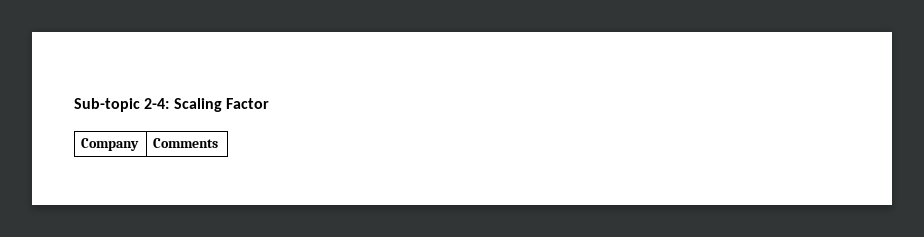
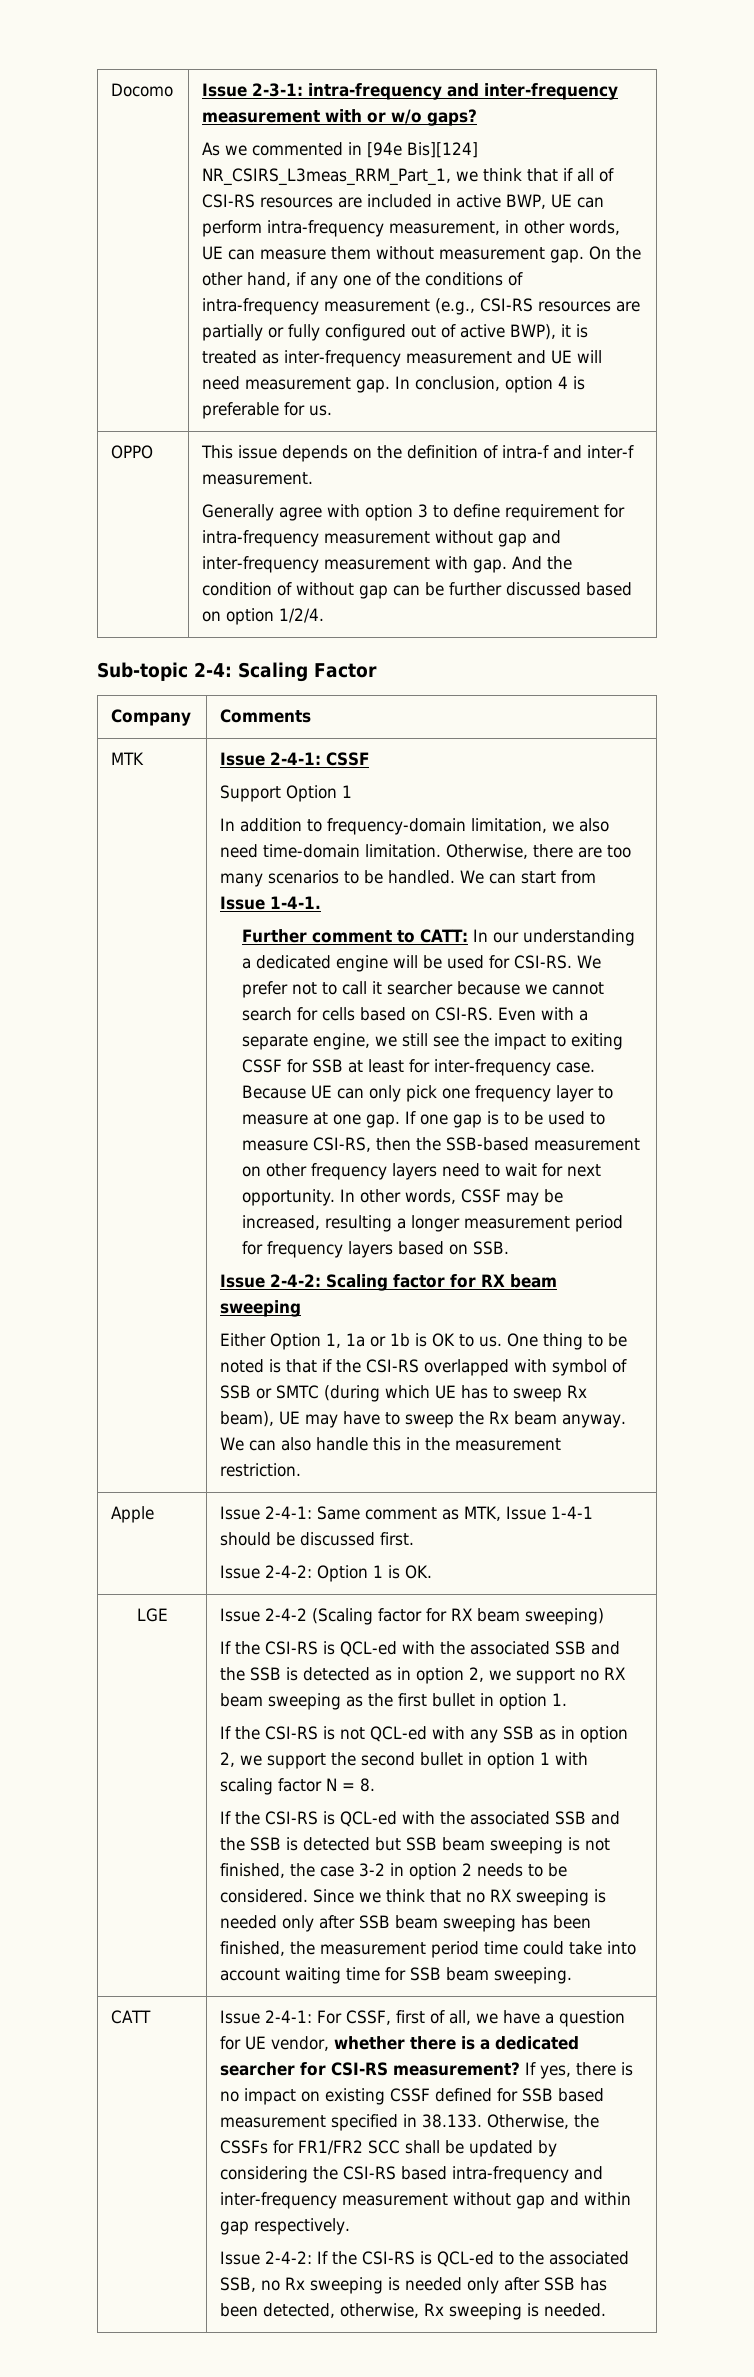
+ Docomo | Issue 2-3-1: intra-frequency and inter-frequency measurement with or w/o gaps?
+ As we commented in [94e Bis][124] NR_CSIRS_L3meas_RRM_Part_1, we think that if all of CSI-RS resources are included in active BWP, UE can perform intra-frequency measurement, in other words, UE can measure them without measurement gap. On the other hand, if any one of the conditions of intra-frequency measurement (e.g., CSI-RS resources are partially or fully configured out of active BWP), it is treated as inter-frequency measurement and UE will need measurement gap. In conclusion, option 4 is preferable for us.
+ OPPO | This issue depends on the definition of intra-f and inter-f measurement.
+ Generally agree with option 3 to define requirement for intra-frequency measurement without gap and inter-frequency measurement with gap. And the condition of without gap can be further discussed based on option 1/2/4.
+ MTK | Issue 2-4-1: CSSF
+ Support Option 1
+ In addition to frequency-domain limitation, we also need time-domain limitation. Otherwise, there are too many scenarios to be handled. We can start from Issue 1-4-1.
+ Further comment to CATT: In our understanding a dedicated engine will be used for CSI-RS. We prefer not to call it searcher because we cannot search for cells based on CSI-RS. Even with a separate engine, we still see the impact to exiting CSSF for SSB at least for inter-frequency case. Because UE can only pick one frequency layer to measure at one gap. If one gap is to be used to measure CSI-RS, then the SSB-based measurement on other frequency layers need to wait for next opportunity. In other words, CSSF may be increased, resulting a longer measurement period for frequency layers based on SSB.
+ Issue 2-4-2: Scaling factor for RX beam sweeping
+ Either Option 1, 1a or 1b is OK to us. One thing to be noted is that if the CSI-RS overlapped with symbol of SSB or SMTC (during which UE has to sweep Rx beam), UE may have to sweep the Rx beam anyway. We can also handle this in the measurement restriction.
+ Apple | Issue 2-4-1: Same comment as MTK, Issue 1-4-1 should be discussed first.
+ Issue 2-4-2: Option 1 is OK.
+ LGE | Issue 2-4-2 (Scaling factor for RX beam sweeping)
+ If the CSI-RS is QCL-ed with the associated SSB and the SSB is detected as in option 2, we support no RX beam sweeping as the first bullet in option 1.
+ If the CSI-RS is not QCL-ed with any SSB as in option 2, we support the second bullet in option 1 with scaling factor N = 8.
+ If the CSI-RS is QCL-ed with the associated SSB and the SSB is detected but SSB beam sweeping is not finished, the case 3-2 in option 2 needs to be considered. Since we think that no RX sweeping is needed only after SSB beam sweeping has been finished, the measurement period time could take into account waiting time for SSB beam sweeping.
+ CATT | Issue 2-4-1: For CSSF, first of all, we have a question for UE vendor, whether there is a dedicated searcher for CSI-RS measurement? If yes, there is no impact on existing CSSF defined for SSB based measurement specified in 38.133. Otherwise, the CSSFs for FR1/FR2 SCC shall be updated by considering the CSI-RS based intra-frequency and inter-frequency measurement without gap and within gap respectively.
+ Issue 2-4-2: If the CSI-RS is QCL-ed to the associated SSB, no Rx sweeping is needed only after SSB has been detected, otherwise, Rx sweeping is needed.

